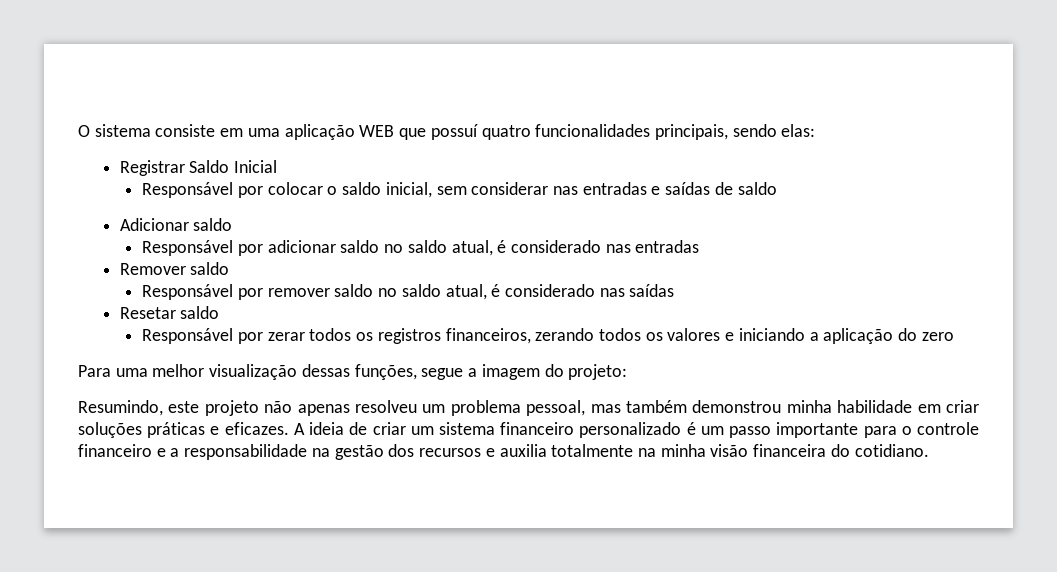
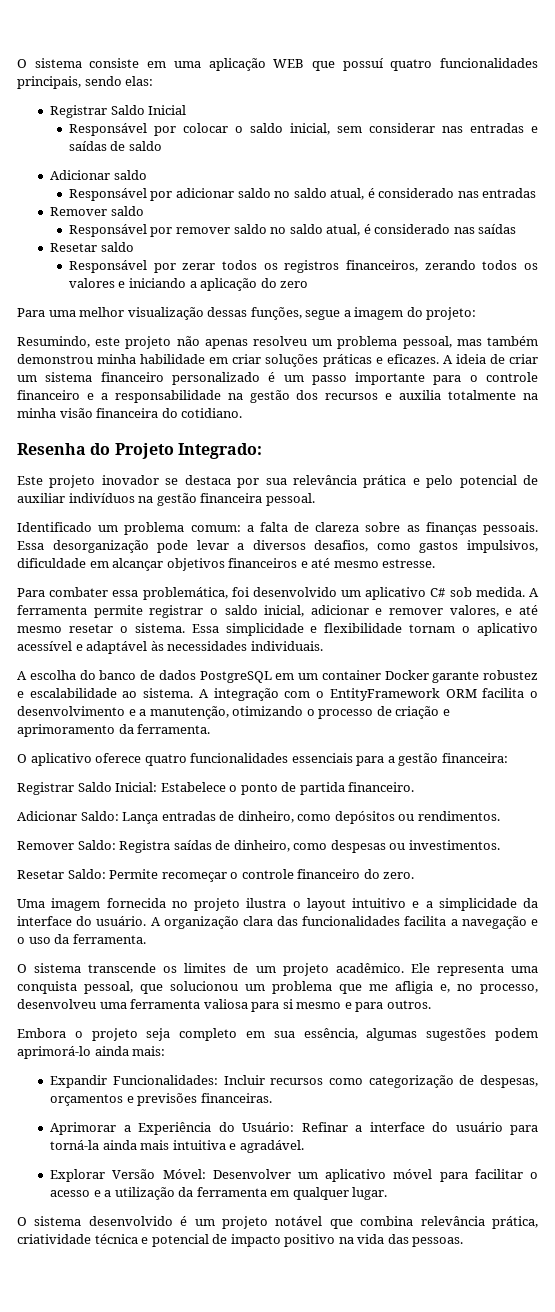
+ Resenha do Projeto Integrado:
+ Este projeto inovador se destaca por sua relevância prática e pelo potencial de auxiliar indivíduos na gestão financeira pessoal.
+ Identificado um problema comum: a falta de clareza sobre as finanças pessoais. Essa desorganização pode levar a diversos desafios, como gastos impulsivos, dificuldade em alcançar objetivos financeiros e até mesmo estresse.
+ Para combater essa problemática, foi desenvolvido um aplicativo C# sob medida. A ferramenta permite registrar o saldo inicial, adicionar e remover valores, e até mesmo resetar o sistema. Essa simplicidade e flexibilidade tornam o aplicativo acessível e adaptável às necessidades individuais.
+ A escolha do banco de dados PostgreSQL em um container Docker garante robustez e escalabilidade ao sistema. A integração com o EntityFramework ORM facilita o desenvolvimento e a manutenção, otimizando o processo de criação e aprimoramento da ferramenta.
+ O aplicativo oferece quatro funcionalidades essenciais para a gestão financeira:
+ Registrar Saldo Inicial: Estabelece o ponto de partida financeiro.
+ Adicionar Saldo: Lança entradas de dinheiro, como depósitos ou rendimentos.
+ Remover Saldo: Registra saídas de dinheiro, como despesas ou investimentos.
+ Resetar Saldo: Permite recomeçar o controle financeiro do zero.
+ Uma imagem fornecida no projeto ilustra o layout intuitivo e a simplicidade da interface do usuário. A organização clara das funcionalidades facilita a navegação e o uso da ferramenta.
+ O sistema transcende os limites de um projeto acadêmico. Ele representa uma conquista pessoal, que solucionou um problema que me afligia e, no processo, desenvolveu uma ferramenta valiosa para si mesmo e para outros.
+ Embora o projeto seja completo em sua essência, algumas sugestões podem aprimorá-lo ainda mais:
+ Expandir Funcionalidades: Incluir recursos como categorização de despesas, orçamentos e previsões financeiras.
+ Aprimorar a Experiência do Usuário: Refinar a interface do usuário para torná-la ainda mais intuitiva e agradável.
+ Explorar Versão Móvel: Desenvolver um aplicativo móvel para facilitar o acesso e a utilização da ferramenta em qualquer lugar.
+ O sistema desenvolvido é um projeto notável que combina relevância prática, criatividade técnica e potencial de impacto positivo na vida das pessoas.

